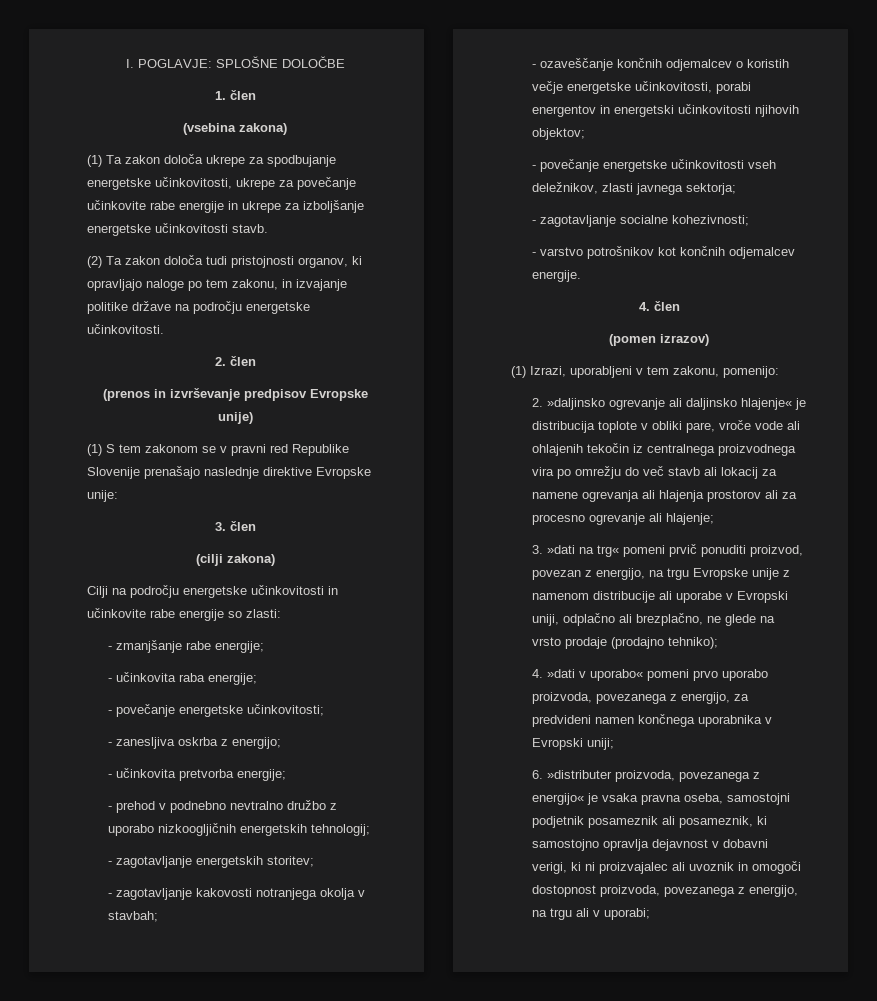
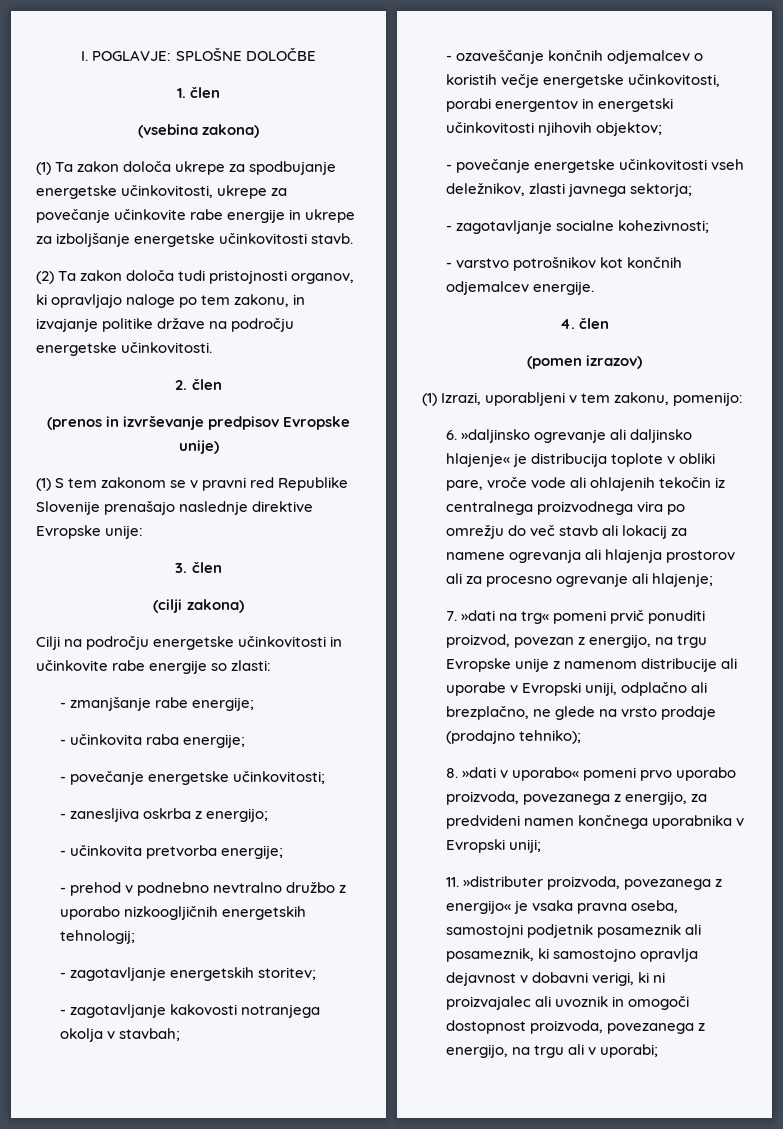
- 2. »daljinsko ogrevanje ali daljinsko hlajenje« je distribucija toplote v obliki pare, vroče vode ali ohlajenih tekočin iz centralnega proizvodnega vira po omrežju do več stavb ali lokacij za namene ogrevanja ali hlajenja prostorov ali za procesno ogrevanje ali hlajenje;
+ 6. »daljinsko ogrevanje ali daljinsko hlajenje« je distribucija toplote v obliki pare, vroče vode ali ohlajenih tekočin iz centralnega proizvodnega vira po omrežju do več stavb ali lokacij za namene ogrevanja ali hlajenja prostorov ali za procesno ogrevanje ali hlajenje;
- 3. »dati na trg« pomeni prvič ponuditi proizvod, povezan z energijo, na trgu Evropske unije z namenom distribucije ali uporabe v Evropski uniji, odplačno ali brezplačno, ne glede na vrsto prodaje (prodajno tehniko);
+ 7. »dati na trg« pomeni prvič ponuditi proizvod, povezan z energijo, na trgu Evropske unije z namenom distribucije ali uporabe v Evropski uniji, odplačno ali brezplačno, ne glede na vrsto prodaje (prodajno tehniko);
- 4. »dati v uporabo« pomeni prvo uporabo proizvoda, povezanega z energijo, za predvideni namen končnega uporabnika v Evropski uniji;
+ 8. »dati v uporabo« pomeni prvo uporabo proizvoda, povezanega z energijo, za predvideni namen končnega uporabnika v Evropski uniji;
- 6. »distributer proizvoda, povezanega z energijo« je vsaka pravna oseba, samostojni podjetnik posameznik ali posameznik, ki samostojno opravlja dejavnost v dobavni verigi, ki ni proizvajalec ali uvoznik in omogoči dostopnost proizvoda, povezanega z energijo, na trgu ali v uporabi;
+ 11. »distributer proizvoda, povezanega z energijo« je vsaka pravna oseba, samostojni podjetnik posameznik ali posameznik, ki samostojno opravlja dejavnost v dobavni verigi, ki ni proizvajalec ali uvoznik in omogoči dostopnost proizvoda, povezanega z energijo, na trgu ali v uporabi;

